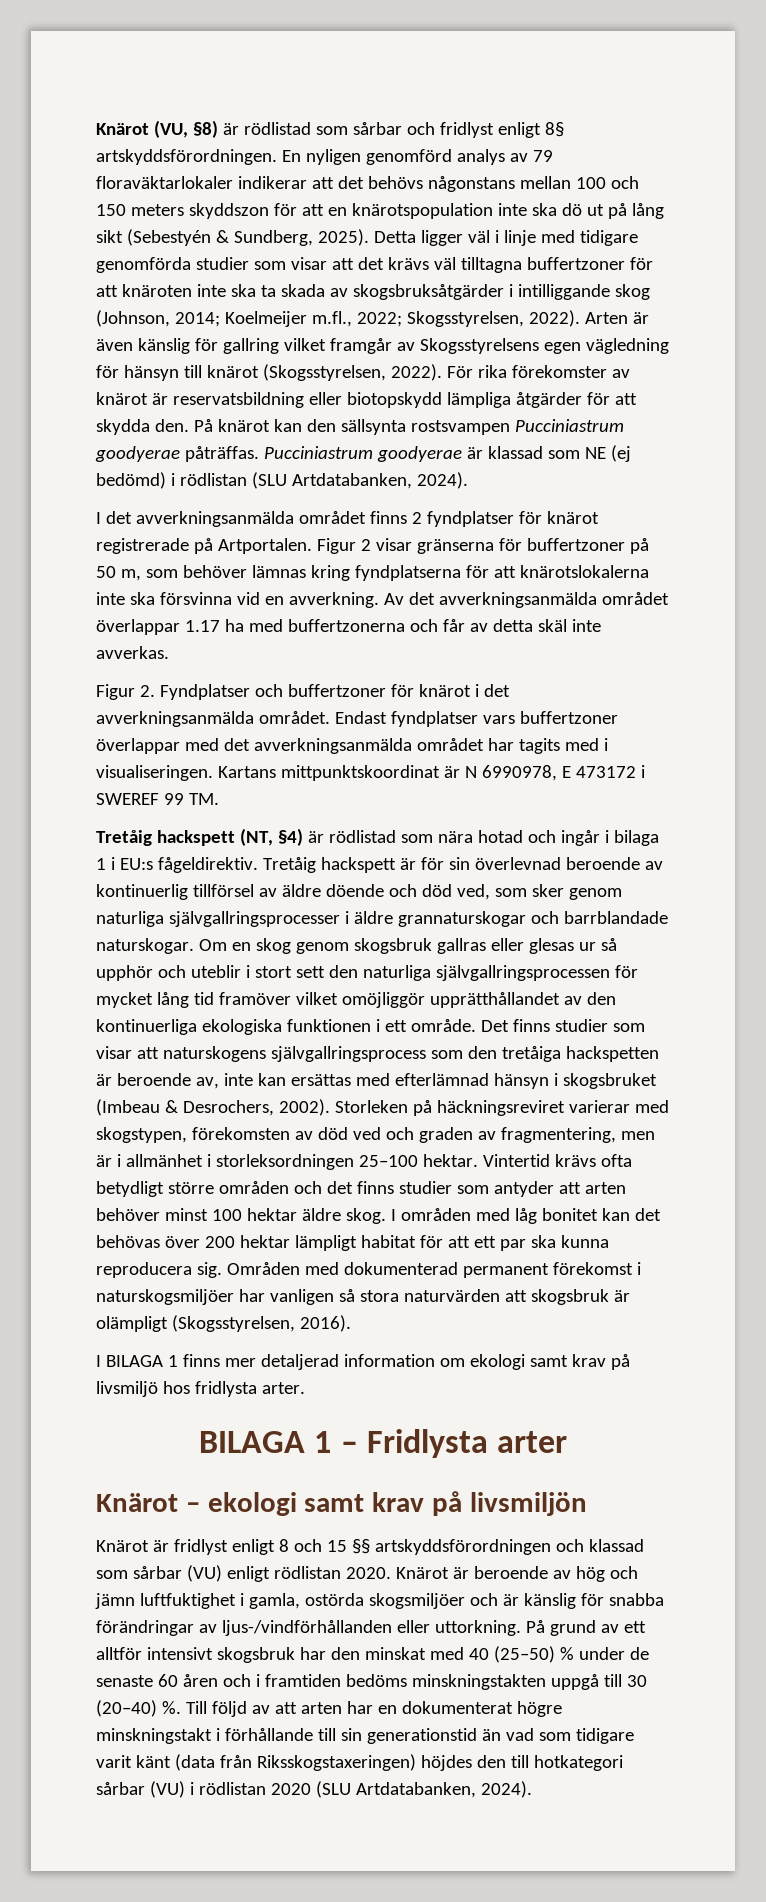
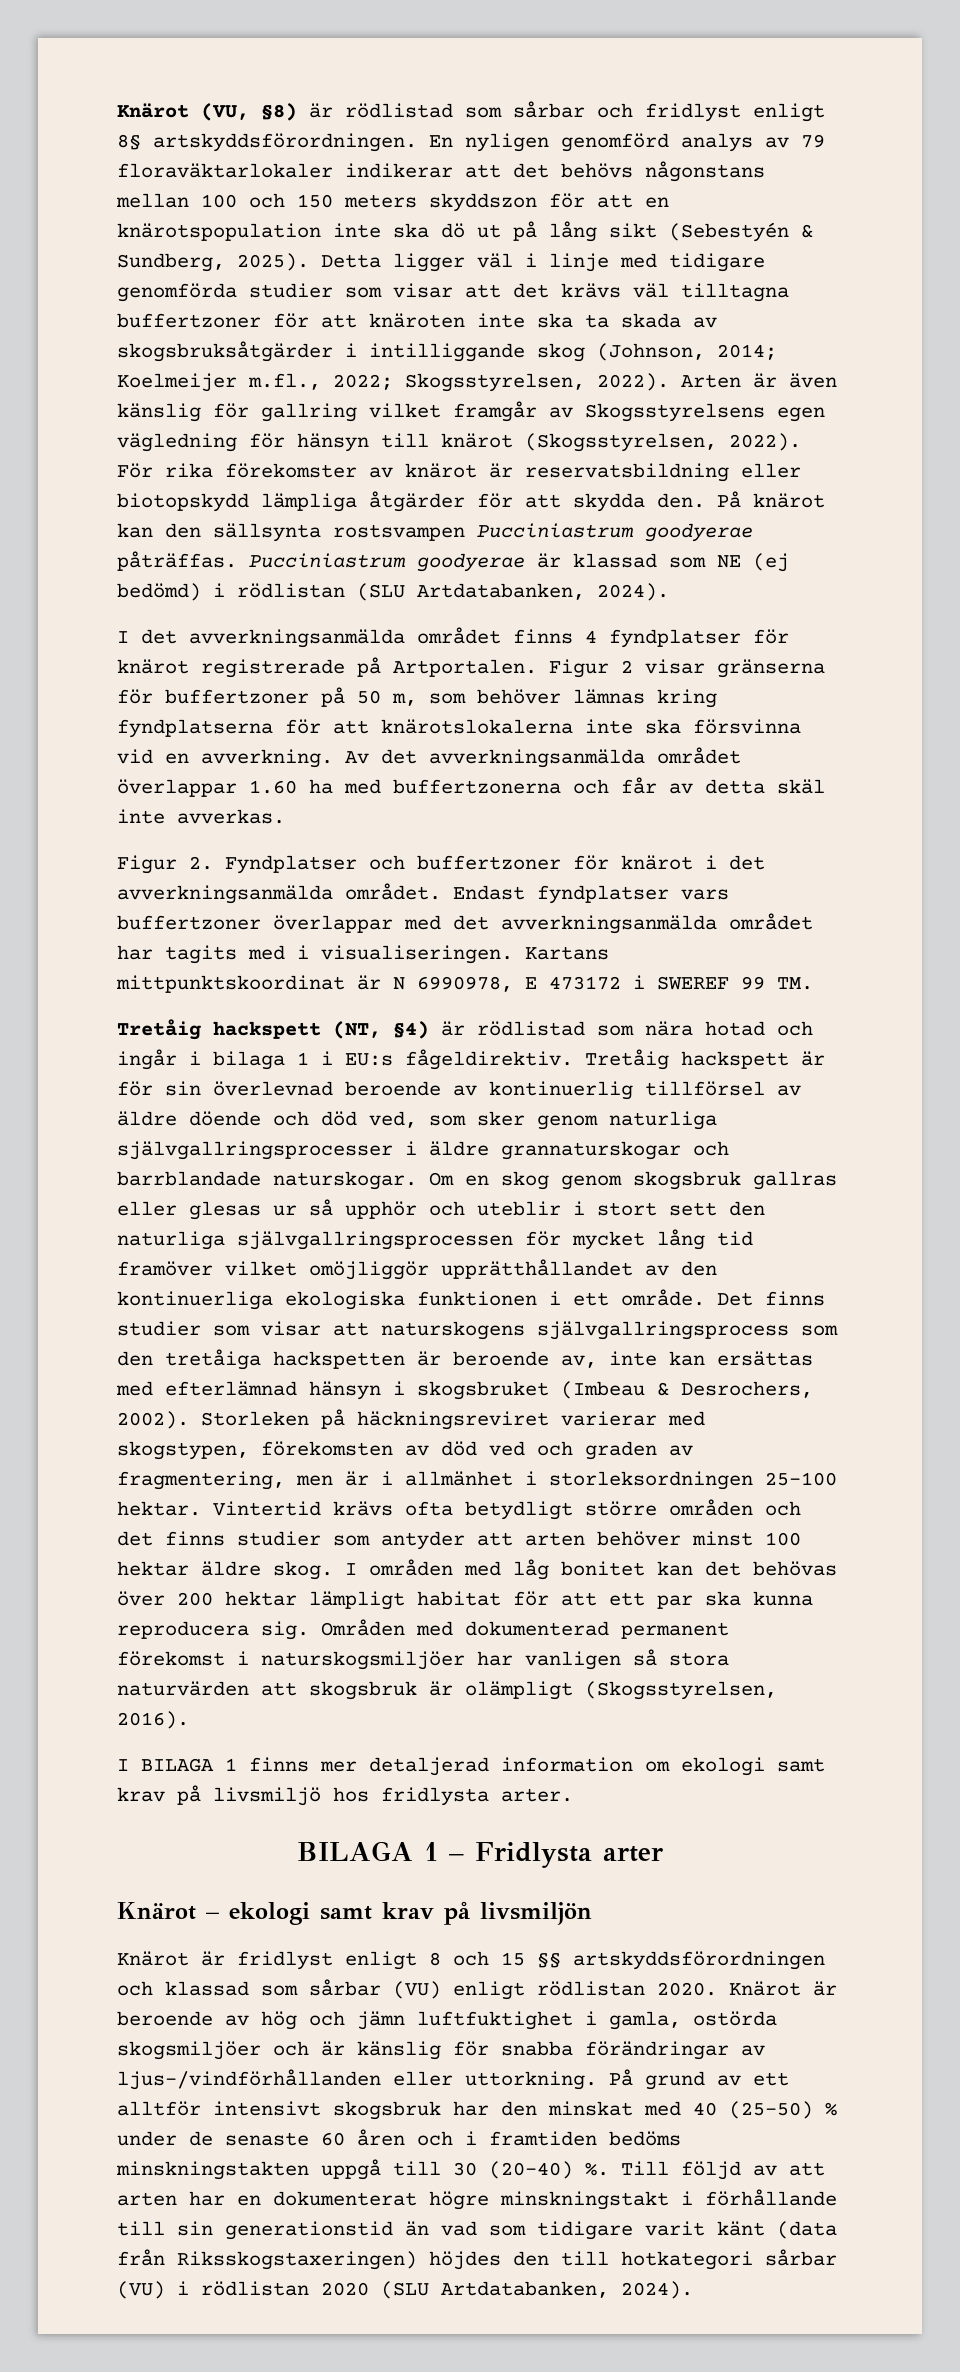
- I det avverkningsanmälda området finns 2 fyndplatser för knärot registrerade på Artportalen.
+ I det avverkningsanmälda området finns 4 fyndplatser för knärot registrerade på Artportalen.
- Av det avverkningsanmälda området överlappar 1.17 ha med buffertzonerna och får av detta skäl inte avverkas.
+ Av det avverkningsanmälda området överlappar 1.60 ha med buffertzonerna och får av detta skäl inte avverkas.

